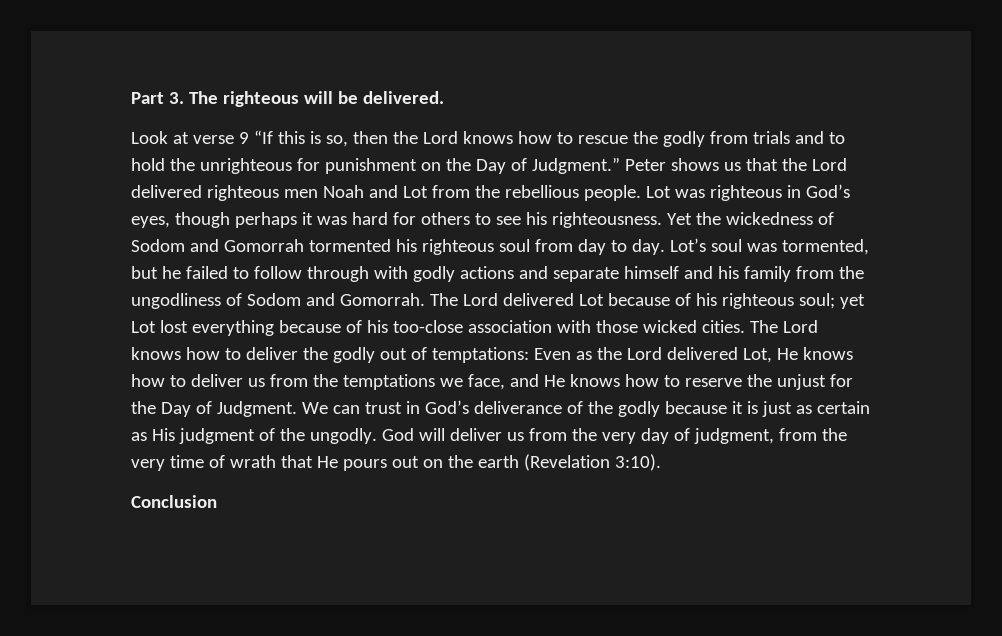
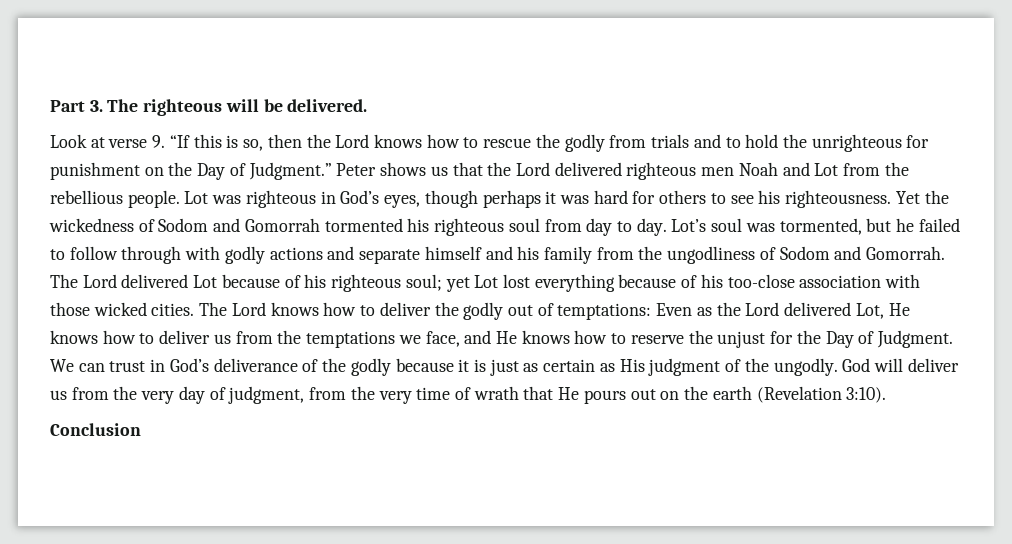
- Look at verse 9 “If this is so, then the Lord knows how to rescue the godly from trials and to hold the unrighteous for punishment on the Day of Judgment.”
+ Look at verse 9. “If this is so, then the Lord knows how to rescue the godly from trials and to hold the unrighteous for punishment on the Day of Judgment.”

